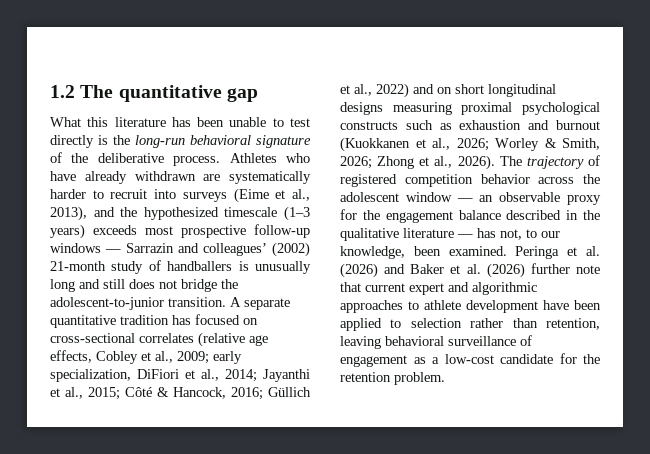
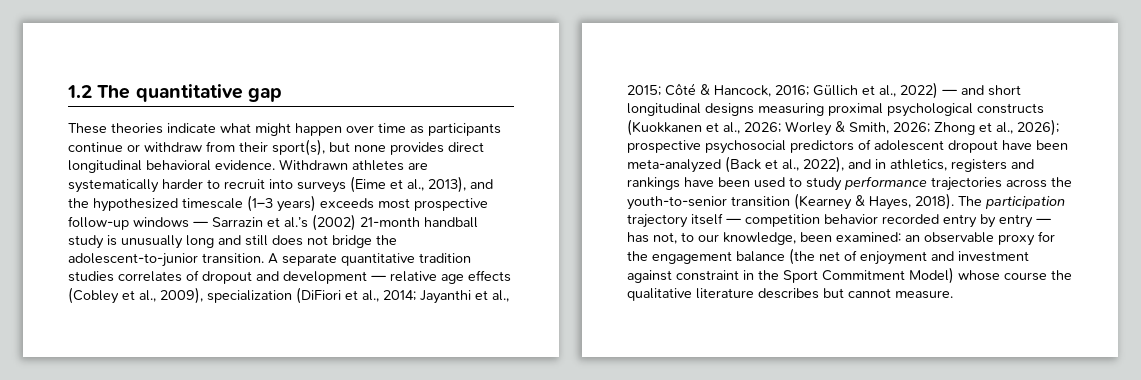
- What this literature has been unable to test directly is the long-run behavioral signature of the deliberative process. Athletes who have already withdrawn are systematically harder to recruit into surveys (Eime et al., 2013), and the hypothesized timescale (1–3 years) exceeds most prospective follow-up windows — Sarrazin and colleagues’ (2002) 21-month study of handballers is unusually long and still does not bridge the adolescent-to-junior transition.
+ These theories indicate what might happen over time as participants continue or withdraw from their sport(s), but none provides direct longitudinal behavioral evidence. Withdrawn athletes are systematically harder to recruit into surveys (Eime et al., 2013), and the hypothesized timescale (1–3 years) exceeds most prospective follow-up windows — Sarrazin et al.’s (2002) 21-month handball study is unusually long and still does not bridge the adolescent-to-junior transition.
- A separate quantitative tradition has focused on cross-sectional correlates (relative age effects, Cobley et al., 2009; early specialization, DiFiori et al., 2014; Jayanthi et al., 2015; Côté & Hancock, 2016; Güllich et al., 2022) and on short longitudinal designs measuring proximal psychological constructs such as exhaustion and burnout (Kuokkanen et al., 2026; Worley & Smith, 2026; Zhong et al., 2026). The trajectory of registered competition behavior across the adolescent window — an observable proxy for the engagement balance described in the qualitative literature — has not, to our knowledge, been examined. Peringa et al. (2026) and Baker et al. (2026) further note that current expert and algorithmic approaches to athlete development have been applied to selection rather than retention, leaving behavioral surveillance of engagement as a low-cost candidate for the retention problem.
+ A separate quantitative tradition studies correlates of dropout and development — relative age effects (Cobley et al., 2009), specialization (DiFiori et al., 2014; Jayanthi et al., 2015; Côté & Hancock, 2016; Güllich et al., 2022) — and short longitudinal designs measuring proximal psychological constructs (Kuokkanen et al., 2026; Worley & Smith, 2026; Zhong et al., 2026); prospective psychosocial predictors of adolescent dropout have been meta-analyzed (Back et al., 2022), and in athletics, registers and rankings have been used to study performance trajectories across the youth-to-senior transition (Kearney & Hayes, 2018). The participation trajectory itself — competition behavior recorded entry by entry — has not, to our knowledge, been examined: an observable proxy for the engagement balance (the net of enjoyment and investment against constraint in the Sport Commitment Model) whose course the qualitative literature describes but cannot measure.

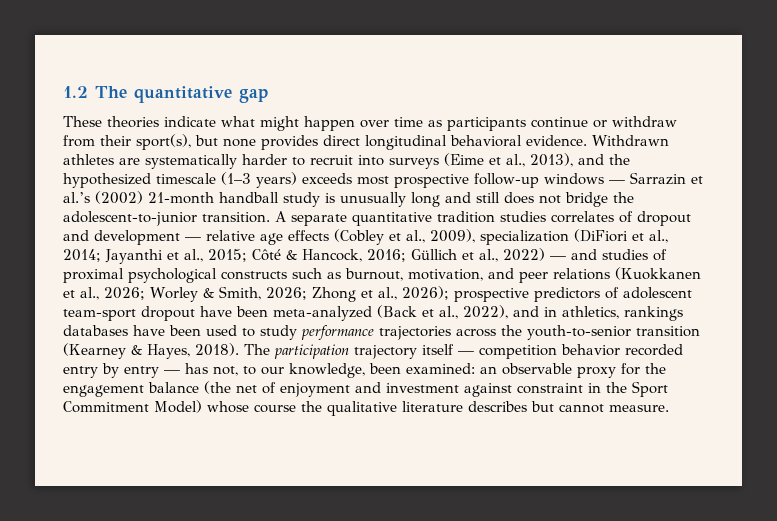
- Güllich et al., 2022) — and short longitudinal designs measuring proximal psychological constructs (Kuokkanen et al., 2026;
+ Güllich et al., 2022) — and studies of proximal psychological constructs such as burnout, motivation, and peer relations (Kuokkanen et al., 2026;
- prospective psychosocial predictors of adolescent dropout have been meta-analyzed (Back et al., 2022), and in athletics, registers and rankings have been used to study performance trajectories across the youth-to-senior transition (Kearney & Hayes, 2018).
+ prospective predictors of adolescent team-sport dropout have been meta-analyzed (Back et al., 2022), and in athletics, rankings databases have been used to study performance trajectories across the youth-to-senior transition (Kearney & Hayes, 2018).

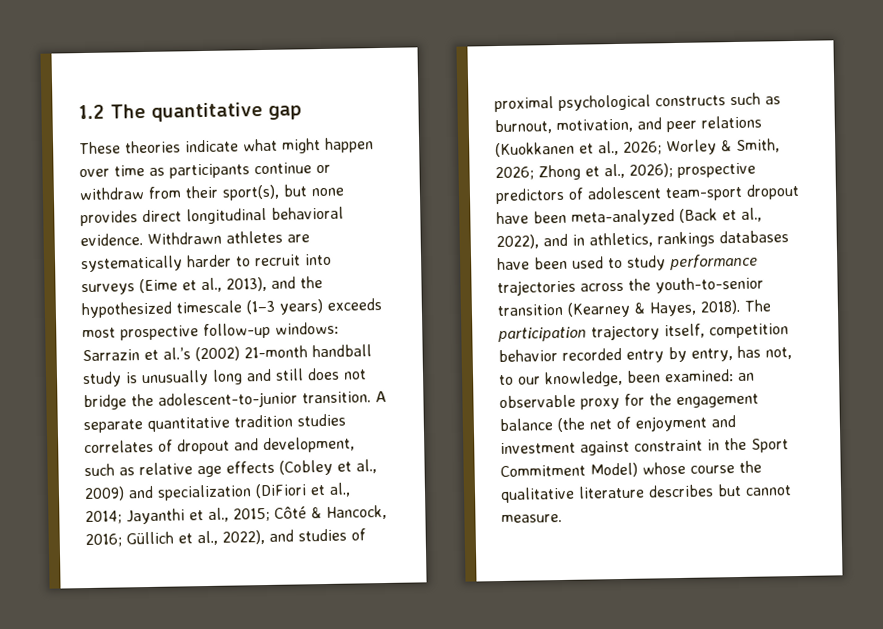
- Withdrawn athletes are systematically harder to recruit into surveys (Eime et al., 2013), and the hypothesized timescale (1–3 years) exceeds most prospective follow-up windows — Sarrazin et al.’s (2002) 21-month handball study is unusually long and still does not bridge the adolescent-to-junior transition.
+ Withdrawn athletes are systematically harder to recruit into surveys (Eime et al., 2013), and the hypothesized timescale (1–3 years) exceeds most prospective follow-up windows: Sarrazin et al.’s (2002) 21-month handball study is unusually long and still does not bridge the adolescent-to-junior transition.
- A separate quantitative tradition studies correlates of dropout and development — relative age effects (Cobley et al., 2009), specialization (DiFiori et al., 2014;
+ A separate quantitative tradition studies correlates of dropout and development, such as relative age effects (Cobley et al., 2009) and specialization (DiFiori et al., 2014;
- Güllich et al., 2022) — and studies of proximal psychological constructs such as burnout, motivation, and peer relations (Kuokkanen et al., 2026;
+ Güllich et al., 2022), and studies of proximal psychological constructs such as burnout, motivation, and peer relations (Kuokkanen et al., 2026;
- The participation trajectory itself — competition behavior recorded entry by entry — has not, to our knowledge, been examined: an observable proxy for the engagement balance (the net of enjoyment and investment against constraint in the Sport Commitment Model) whose course the qualitative literature describes but cannot measure.
+ The participation trajectory itself, competition behavior recorded entry by entry, has not, to our knowledge, been examined: an observable proxy for the engagement balance (the net of enjoyment and investment against constraint in the Sport Commitment Model) whose course the qualitative literature describes but cannot measure.

